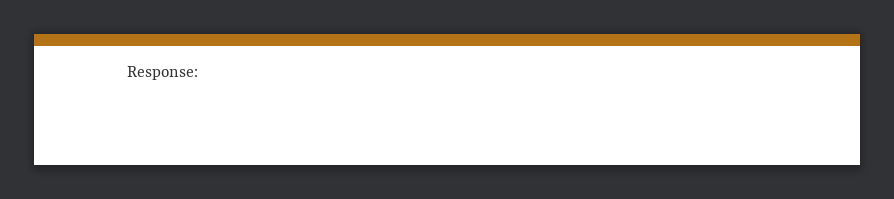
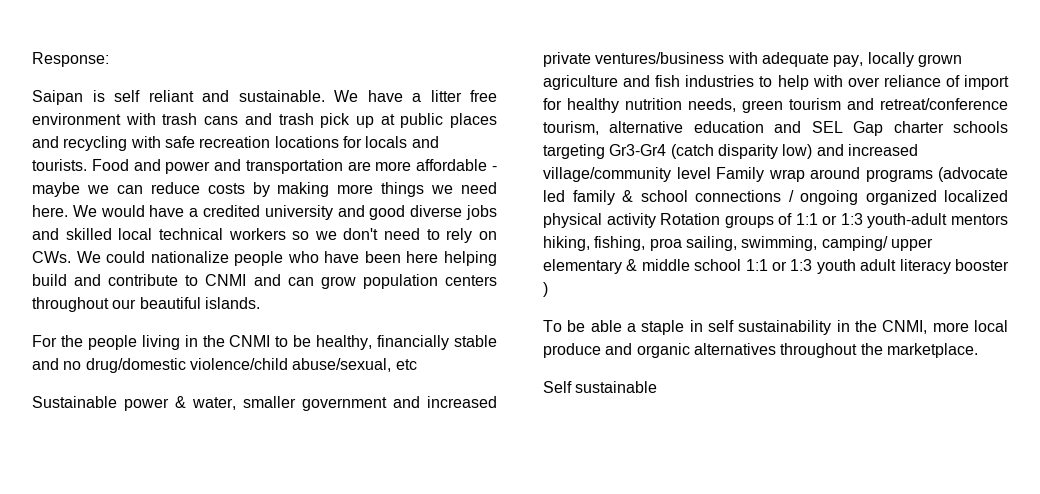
+ Saipan is self reliant and sustainable. We have a litter free environment with trash cans and trash pick up at public places and recycling with safe recreation locations for locals and tourists. Food and power and transportation are more affordable - maybe we can reduce costs by making more things we need here. We would have a credited university and good diverse jobs and skilled local technical workers so we don't need to rely on CWs. We could nationalize people who have been here helping build and contribute to CNMI and can grow population centers throughout our beautiful islands.
+ For the people living in the CNMI to be healthy, financially stable and no drug/domestic violence/child abuse/sexual, etc
+ Sustainable power & water, smaller government and increased private ventures/business with adequate pay, locally grown agriculture and fish industries to help with over reliance of import for healthy nutrition needs, green tourism and retreat/conference tourism, alternative education and SEL Gap charter schools targeting Gr3-Gr4 (catch disparity low) and increased village/community level Family wrap around programs (advocate led family & school connections / ongoing organized localized physical activity Rotation groups of 1:1 or 1:3 youth-adult mentors hiking, fishing, proa sailing, swimming, camping/ upper elementary & middle school 1:1 or 1:3 youth adult literacy booster )
+ To be able a staple in self sustainability in the CNMI, more local produce and organic alternatives throughout the marketplace.
+ Self sustainable

